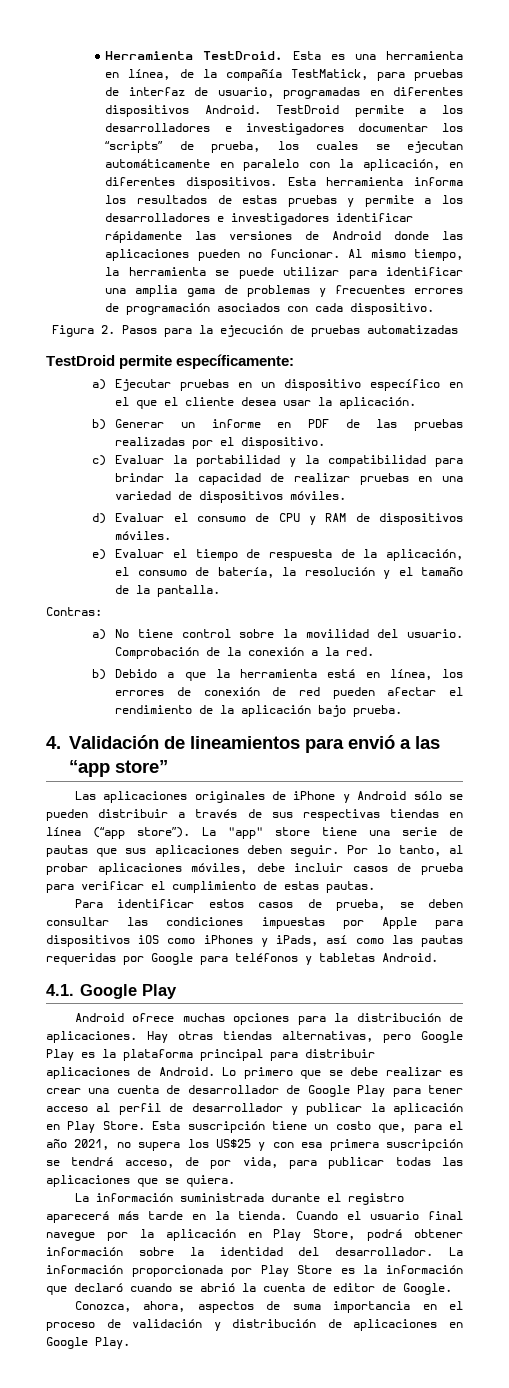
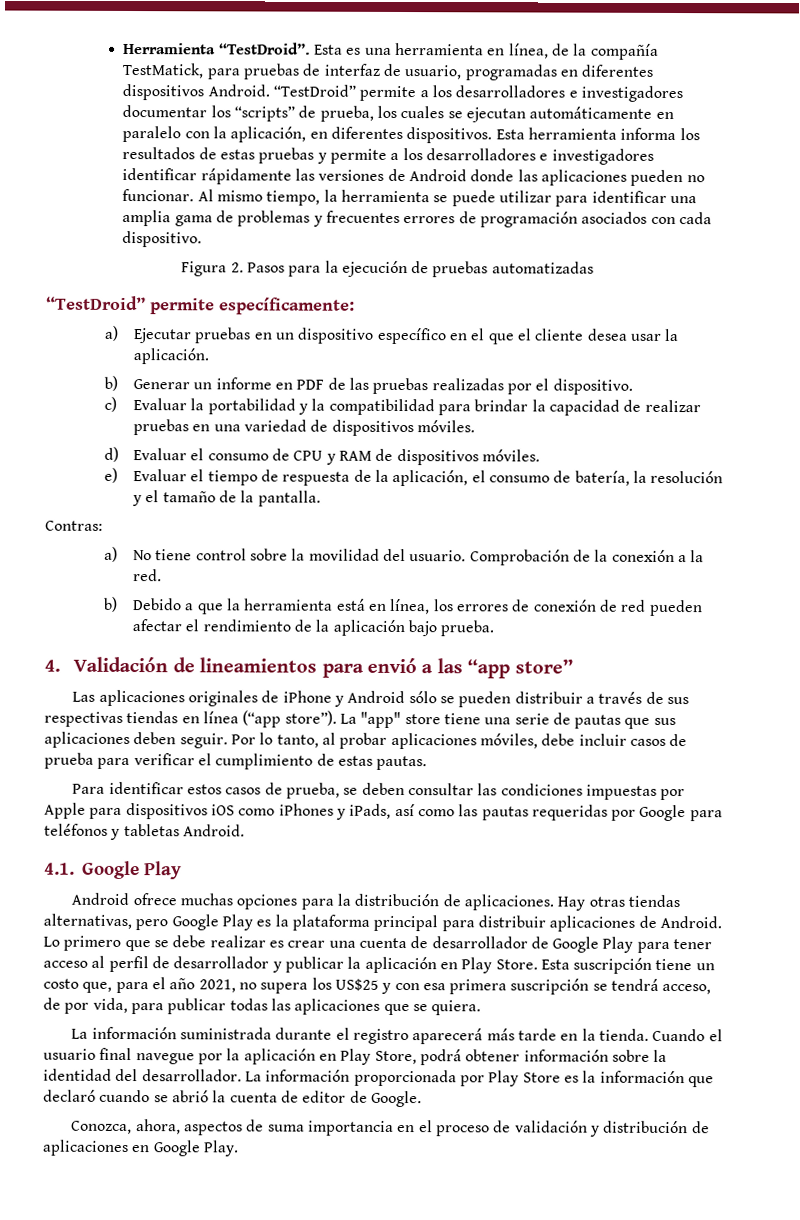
- Herramienta TestDroid.
+ Herramienta “TestDroid”.
- TestDroid permite a los desarrolladores e investigadores documentar los “scripts” de prueba, los cuales se ejecutan automáticamente en paralelo con la aplicación, en diferentes dispositivos.
+ “TestDroid” permite a los desarrolladores e investigadores documentar los “scripts” de prueba, los cuales se ejecutan automáticamente en paralelo con la aplicación, en diferentes dispositivos.
- TestDroid permite específicamente:
+ “TestDroid” permite específicamente:

